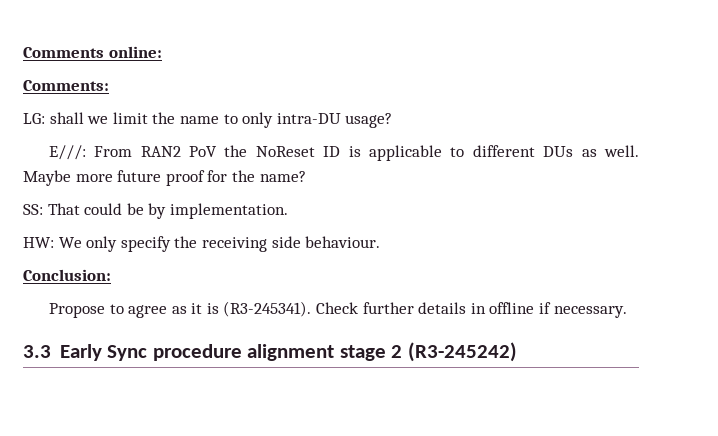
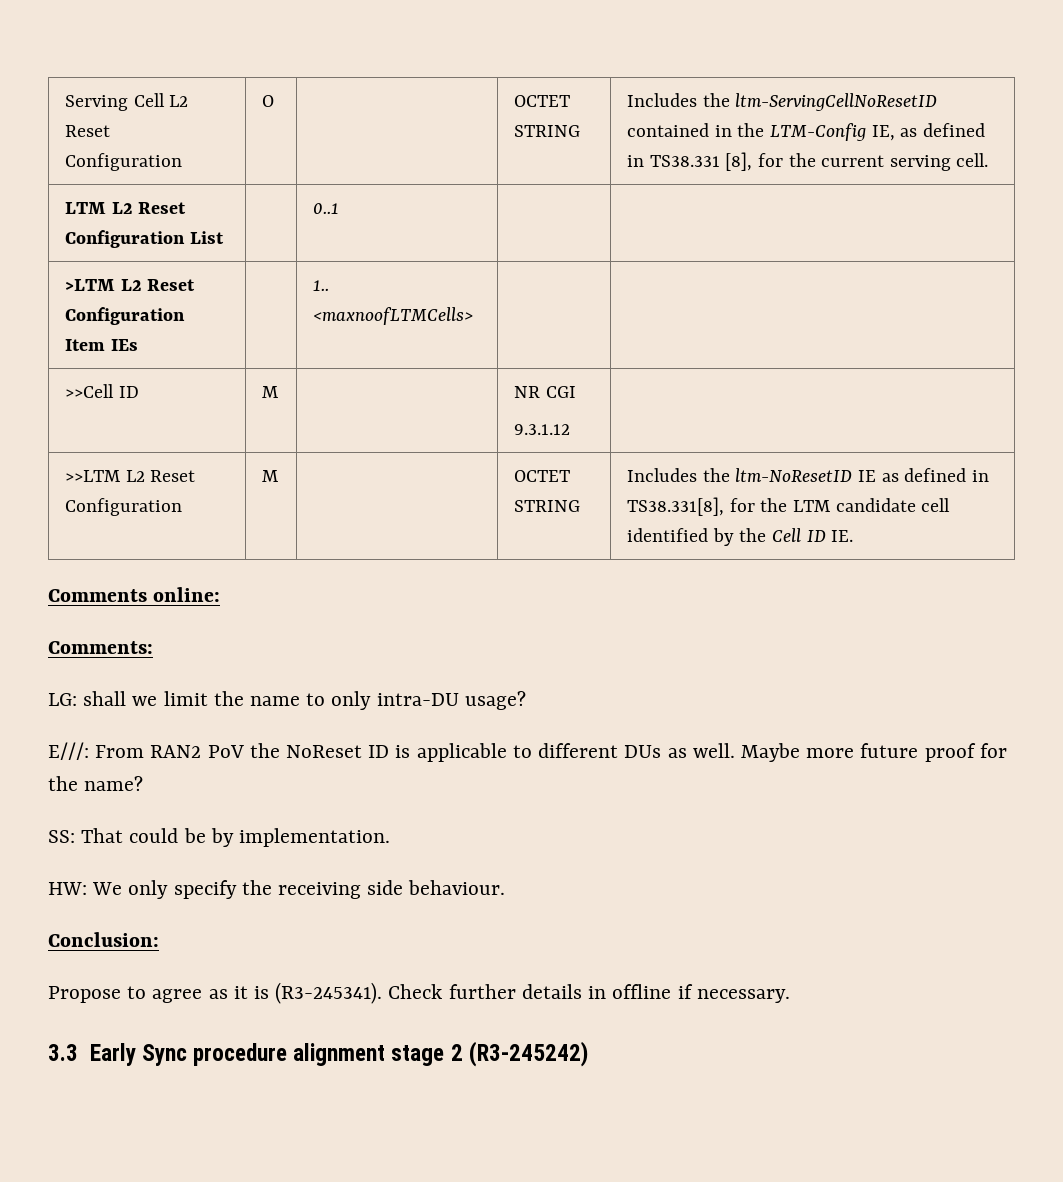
+ Serving Cell L2 Reset Configuration | O | | OCTET STRING | Includes the ltm-ServingCellNoResetID contained in the LTM-Config IE, as defined in TS38.331 [8], for the current serving cell.
+ LTM L2 Reset Configuration List | | 0..1 | |
+ >LTM L2 Reset Configuration Item IEs | | 1.. <maxnoofLTMCells> | |
+ >>Cell ID | M | | NR CGI
+ 9.3.1.12 |
+ >>LTM L2 Reset Configuration | M | | OCTET STRING | Includes the ltm-NoResetID IE as defined in TS38.331[8], for the LTM candidate cell identified by the Cell ID IE.

